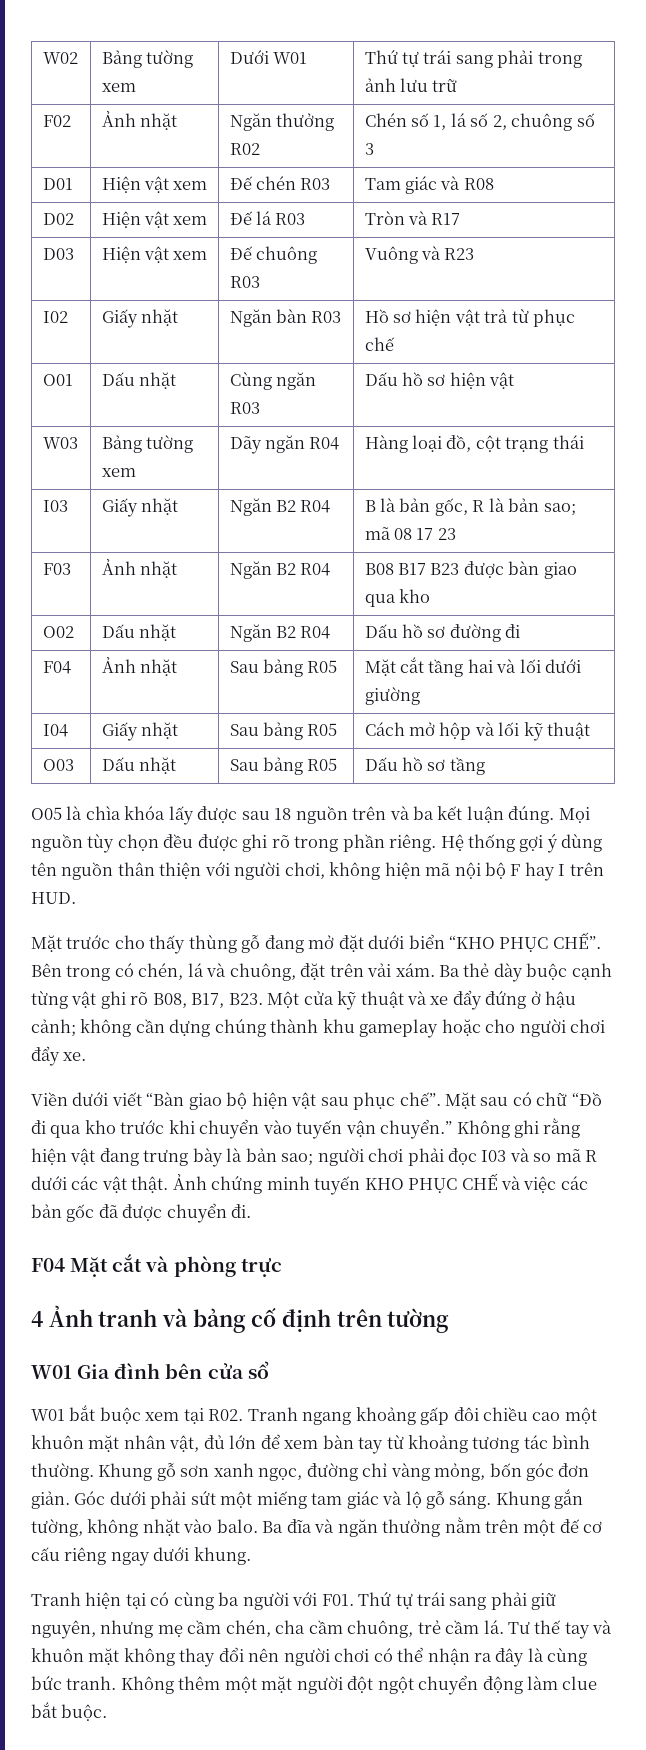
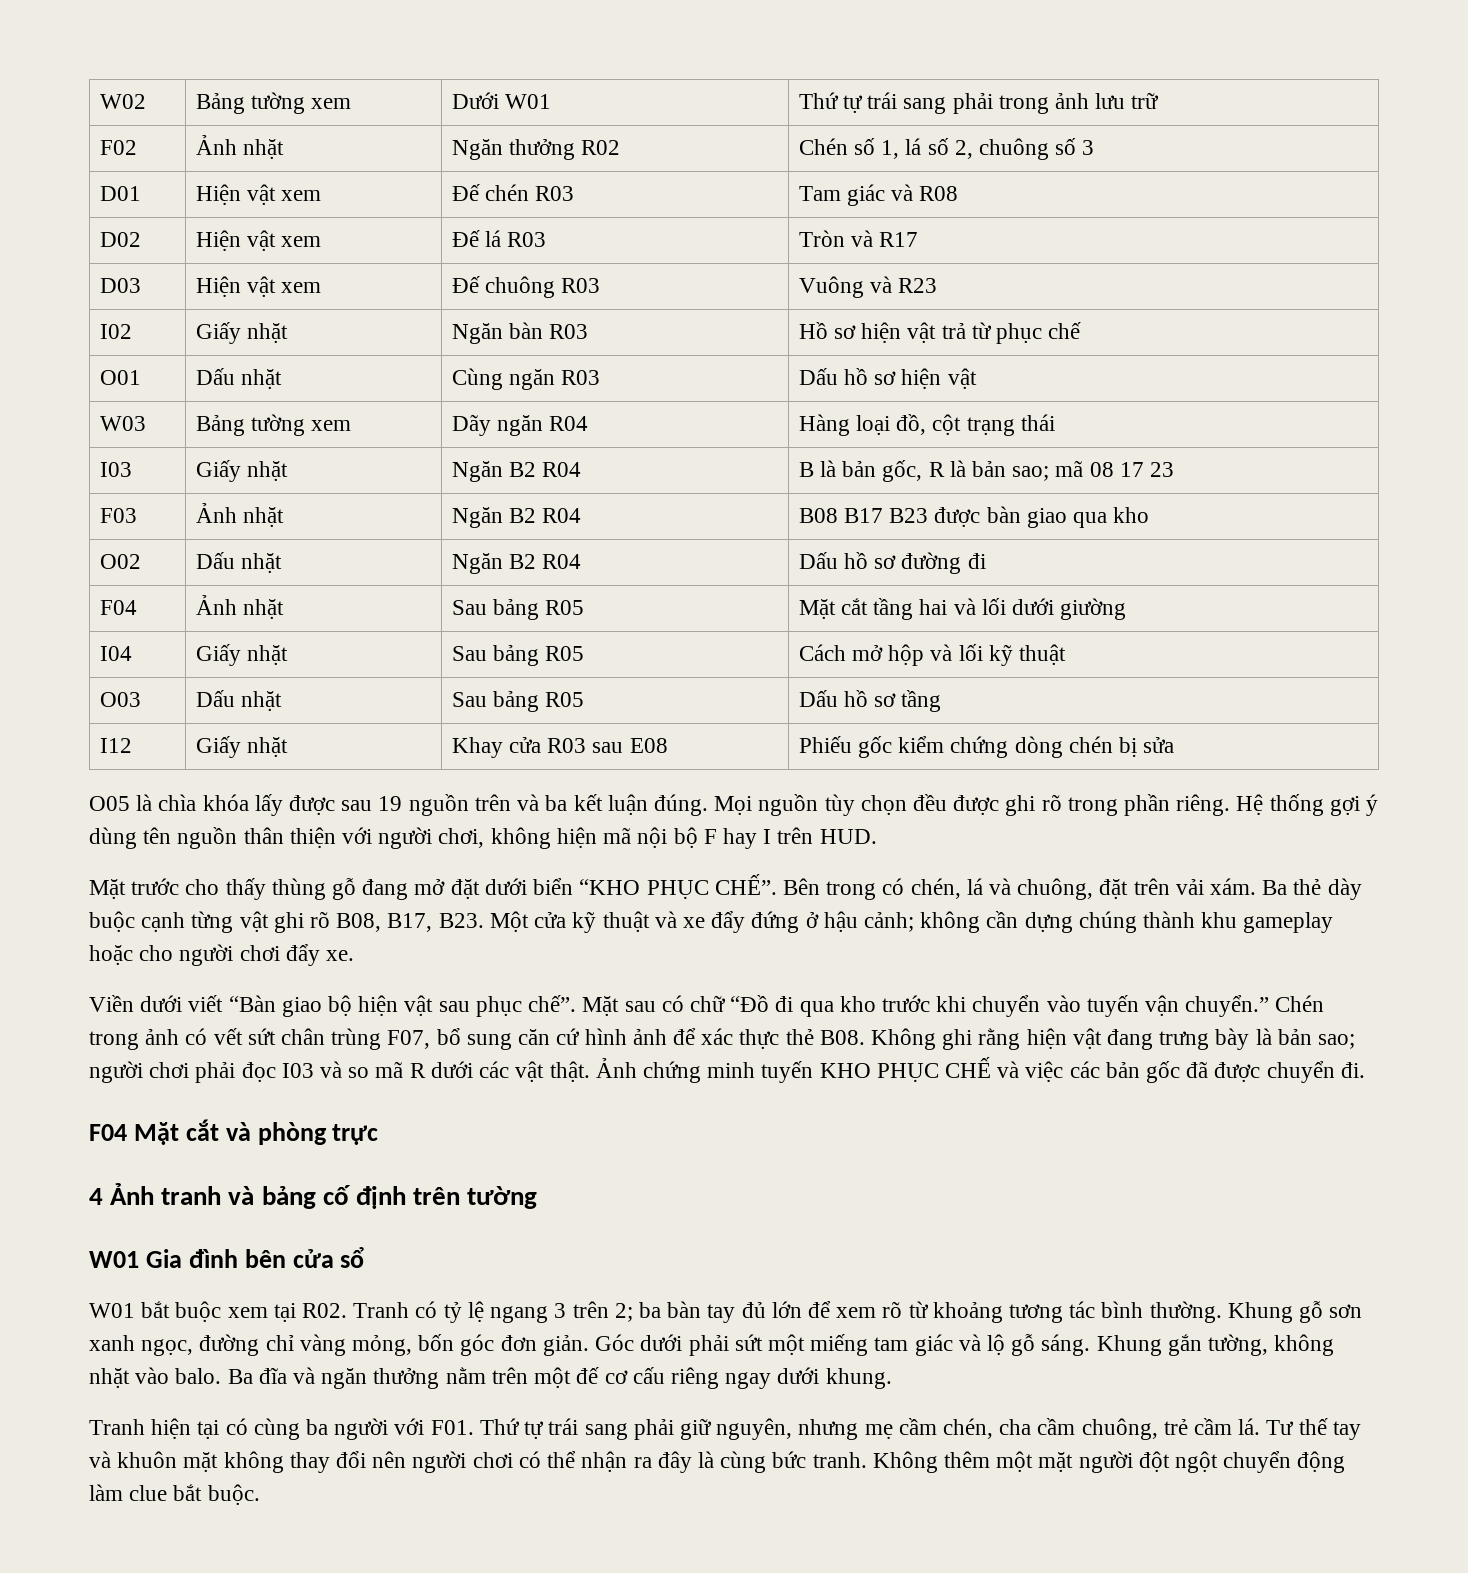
+ I12 | Giấy nhặt | Khay cửa R03 sau E08 | Phiếu gốc kiểm chứng dòng chén bị sửa
- O05 là chìa khóa lấy được sau 18 nguồn trên và ba kết luận đúng.
+ O05 là chìa khóa lấy được sau 19 nguồn trên và ba kết luận đúng.
- Không ghi rằng hiện vật đang trưng bày là bản sao; người chơi phải đọc I03 và so mã R dưới các vật thật.
+ Chén trong ảnh có vết sứt chân trùng F07, bổ sung căn cứ hình ảnh để xác thực thẻ B08. Không ghi rằng hiện vật đang trưng bày là bản sao; người chơi phải đọc I03 và so mã R dưới các vật thật.
- W01 bắt buộc xem tại R02. Tranh ngang khoảng gấp đôi chiều cao một khuôn mặt nhân vật, đủ lớn để xem bàn tay từ khoảng tương tác bình thường.
+ W01 bắt buộc xem tại R02. Tranh có tỷ lệ ngang 3 trên 2; ba bàn tay đủ lớn để xem rõ từ khoảng tương tác bình thường.

